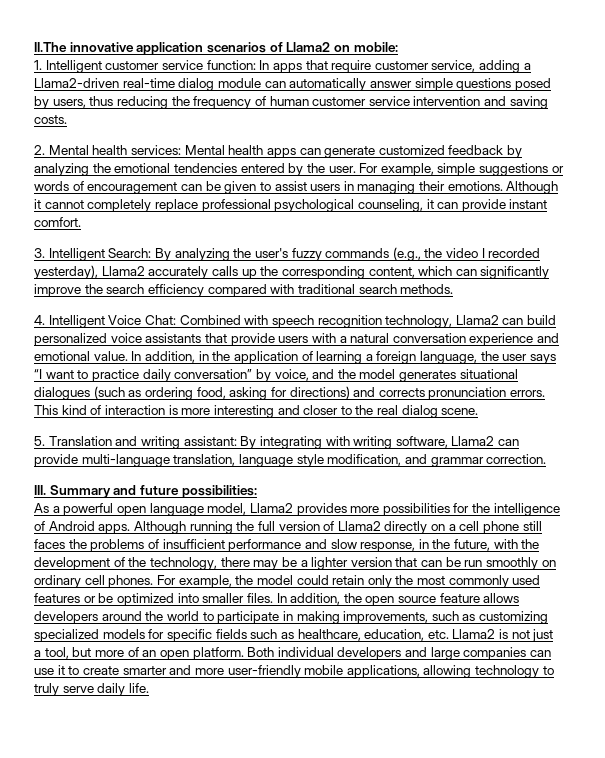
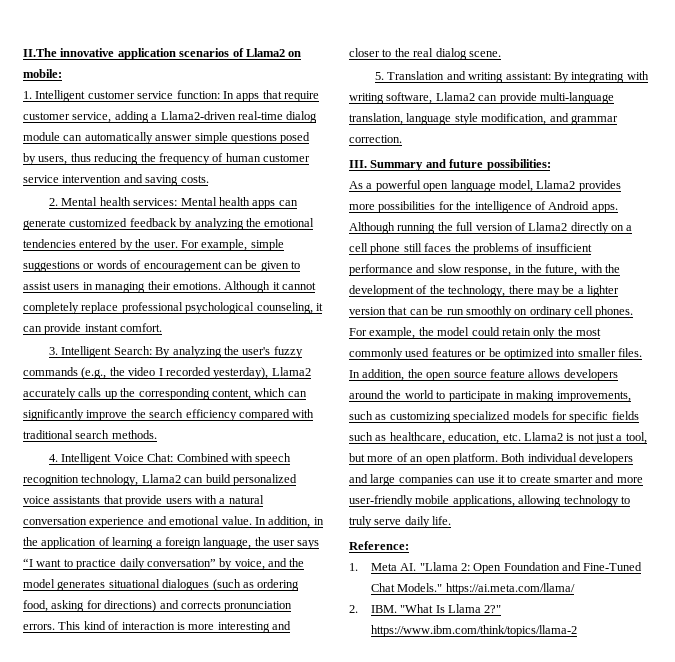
+ Reference:
+ 1. Meta AI. "Llama 2: Open Foundation and Fine-Tuned Chat Models." https://ai.meta.com/llama/
+ 2. IBM. "What Is Llama 2?" https://www.ibm.com/think/topics/llama-2

